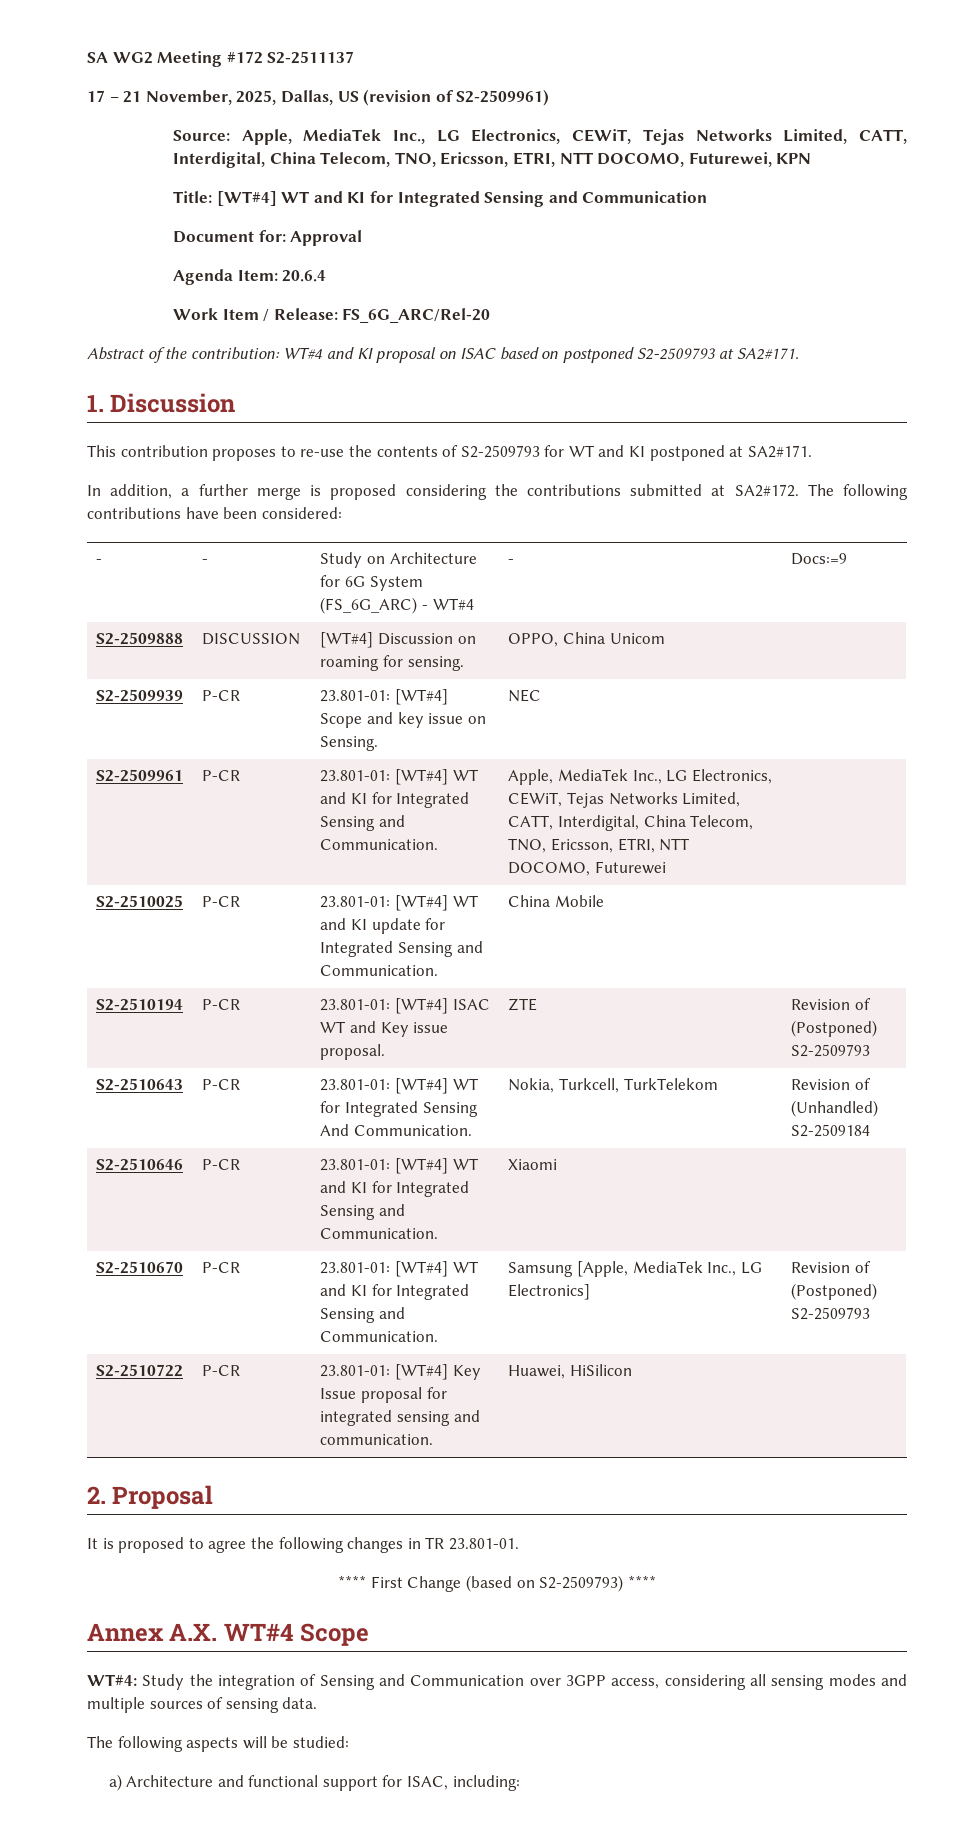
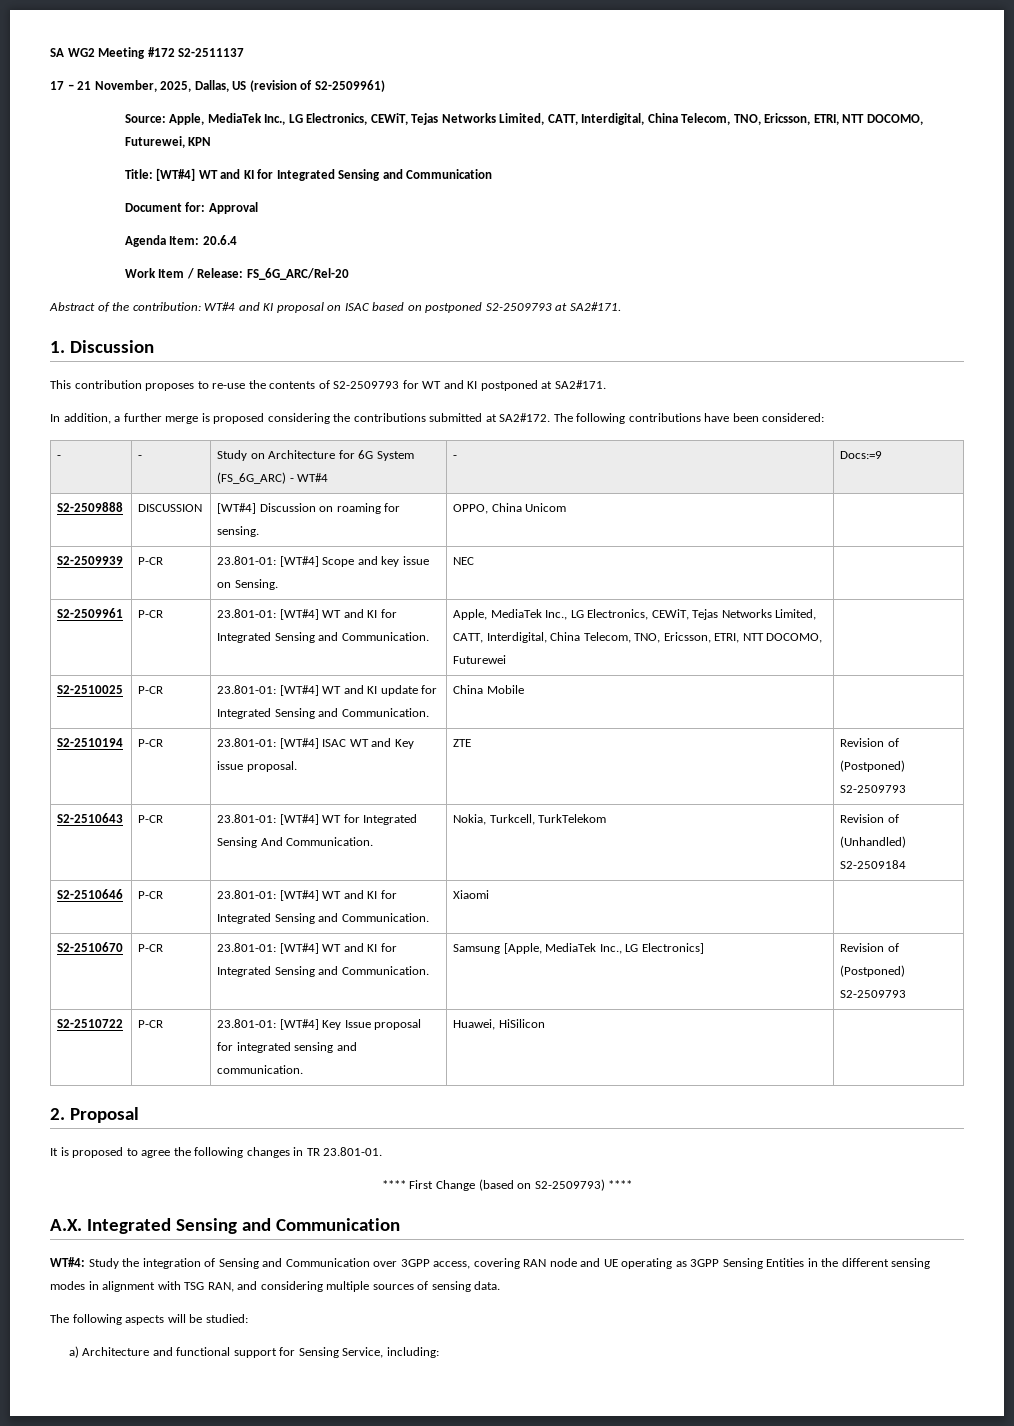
- Annex A.X. WT#4 Scope
+ A.X. Integrated Sensing and Communication
- WT#4: Study the integration of Sensing and Communication over 3GPP access, considering all sensing modes and multiple sources of sensing data.
+ WT#4: Study the integration of Sensing and Communication over 3GPP access, covering RAN node and UE operating as 3GPP Sensing Entities in the different sensing modes in alignment with TSG RAN, and considering multiple sources of sensing data.
- a) Architecture and functional support for ISAC, including:
+ a) Architecture and functional support for Sensing Service, including:

